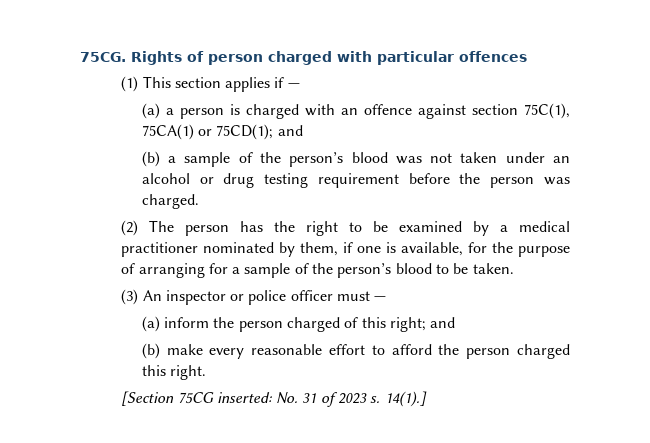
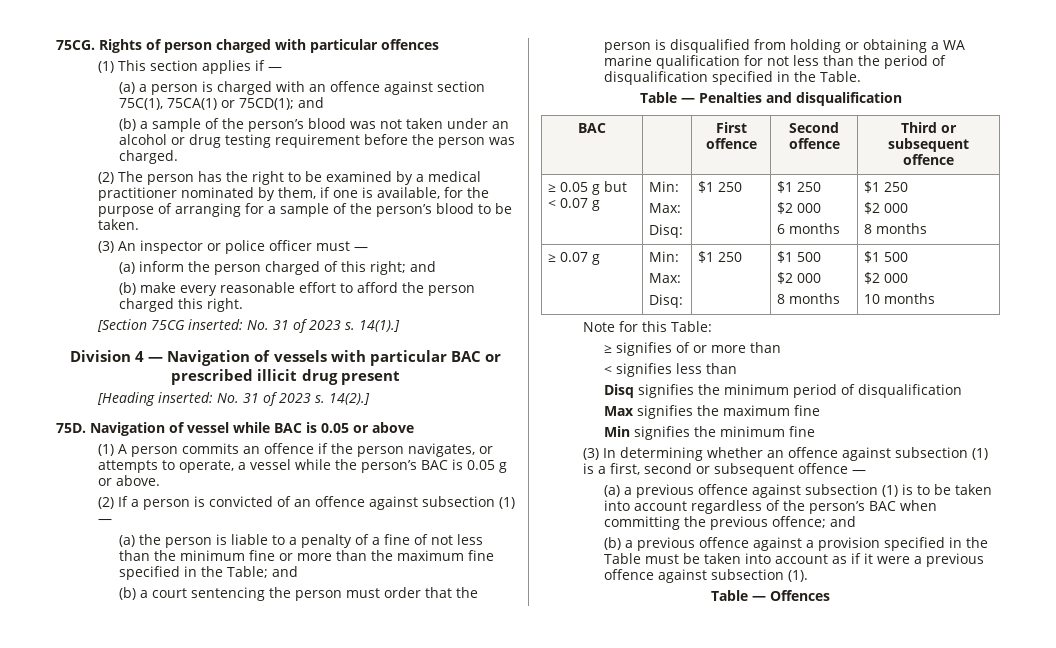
+ Division 4 — Navigation of vessels with particular BAC or prescribed illicit drug present
+ [Heading inserted: No. 31 of 2023 s. 14(2).]
+ 75D. Navigation of vessel while BAC is 0.05 or above
+ (1) A person commits an offence if the person navigates, or attempts to operate, a vessel while the person’s BAC is 0.05 g or above.
+ (2) If a person is convicted of an offence against subsection (1) —
+ (a) the person is liable to a penalty of a fine of not less than the minimum fine or more than the maximum fine specified in the Table; and
+ (b) a court sentencing the person must order that the person is disqualified from holding or obtaining a WA marine qualification for not less than the period of disqualification specified in the Table.
+ Table — Penalties and disqualification
+ BAC | | First offence | Second offence | Third or subsequent offence
+ ≥ 0.05 g but < 0.07 g | Min:
+ Max:
+ Disq: | $1 250 | $1 250
+ $2 000
+ 6 months | $1 250
+ $2 000
+ 8 months
+ ≥ 0.07 g | Min:
+ Max:
+ Disq: | $1 250 | $1 500
+ $2 000
+ 8 months | $1 500
+ $2 000
+ 10 months
+ Note for this Table:
+ ≥ signifies of or more than
+ < signifies less than
+ Disq signifies the minimum period of disqualification
+ Max signifies the maximum fine
+ Min signifies the minimum fine
+ (3) In determining whether an offence against subsection (1) is a first, second or subsequent offence —
+ (a) a previous offence against subsection (1) is to be taken into account regardless of the person’s BAC when committing the previous offence; and
+ (b) a previous offence against a provision specified in the Table must be taken into account as if it were a previous offence against subsection (1).
+ Table — Offences

